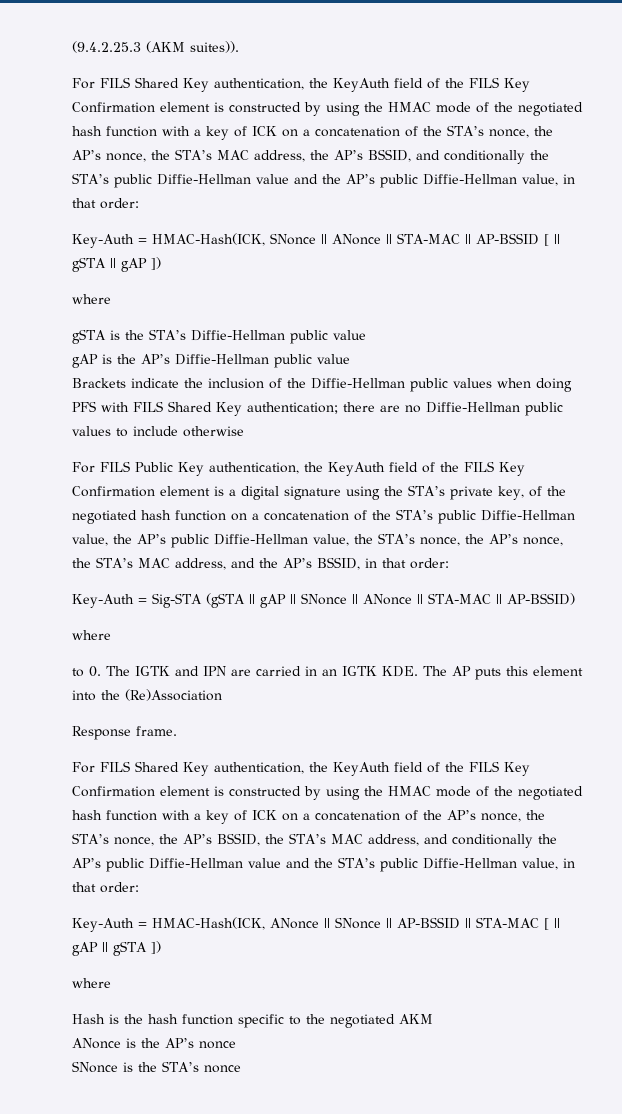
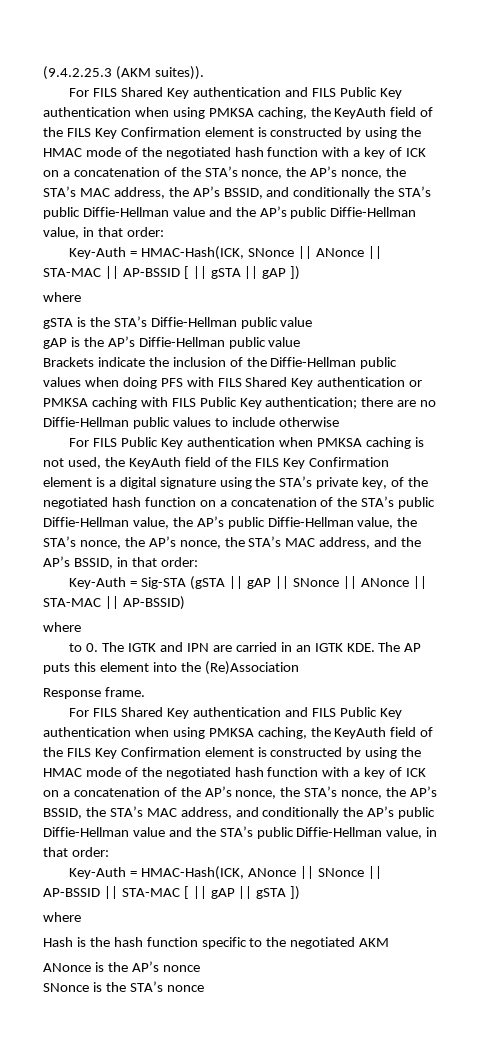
- For FILS Shared Key authentication, the KeyAuth field of the FILS Key Confirmation element is constructed by using the HMAC mode of the negotiated hash function with a key of ICK on a concatenation of the STA’s nonce, the AP’s nonce, the STA’s MAC address, the AP’s BSSID, and conditionally the STA’s public Diffie-Hellman value and the AP’s public Diffie-Hellman value, in that order:
+ For FILS Shared Key authentication and FILS Public Key authentication when using PMKSA caching, the KeyAuth field of the FILS Key Confirmation element is constructed by using the HMAC mode of the negotiated hash function with a key of ICK on a concatenation of the STA’s nonce, the AP’s nonce, the STA’s MAC address, the AP’s BSSID, and conditionally the STA’s public Diffie-Hellman value and the AP’s public Diffie-Hellman value, in that order:
- Brackets indicate the inclusion of the Diffie-Hellman public values when doing PFS with FILS Shared Key authentication; there are no Diffie-Hellman public values to include otherwise
+ Brackets indicate the inclusion of the Diffie-Hellman public values when doing PFS with FILS Shared Key authentication or PMKSA caching with FILS Public Key authentication; there are no Diffie-Hellman public values to include otherwise
- For FILS Public Key authentication, the KeyAuth field of the FILS Key Confirmation element is a digital signature using the STA’s private key, of the negotiated hash function on a concatenation of the STA’s public Diffie-Hellman value, the AP’s public Diffie-Hellman value, the STA’s nonce, the AP’s nonce, the STA’s MAC address, and the AP’s BSSID, in that order:
+ For FILS Public Key authentication when PMKSA caching is not used, the KeyAuth field of the FILS Key Confirmation element is a digital signature using the STA’s private key, of the negotiated hash function on a concatenation of the STA’s public Diffie-Hellman value, the AP’s public Diffie-Hellman value, the STA’s nonce, the AP’s nonce, the STA’s MAC address, and the AP’s BSSID, in that order:
- For FILS Shared Key authentication, the KeyAuth field of the FILS Key Confirmation element is constructed by using the HMAC mode of the negotiated hash function with a key of ICK on a concatenation of the AP’s nonce, the STA’s nonce, the AP’s BSSID, the STA’s MAC address, and conditionally the AP’s public Diffie-Hellman value and the STA’s public Diffie-Hellman value, in that order:
+ For FILS Shared Key authentication and FILS Public Key authentication when using PMKSA caching, the KeyAuth field of the FILS Key Confirmation element is constructed by using the HMAC mode of the negotiated hash function with a key of ICK on a concatenation of the AP’s nonce, the STA’s nonce, the AP’s BSSID, the STA’s MAC address, and conditionally the AP’s public Diffie-Hellman value and the STA’s public Diffie-Hellman value, in that order:

